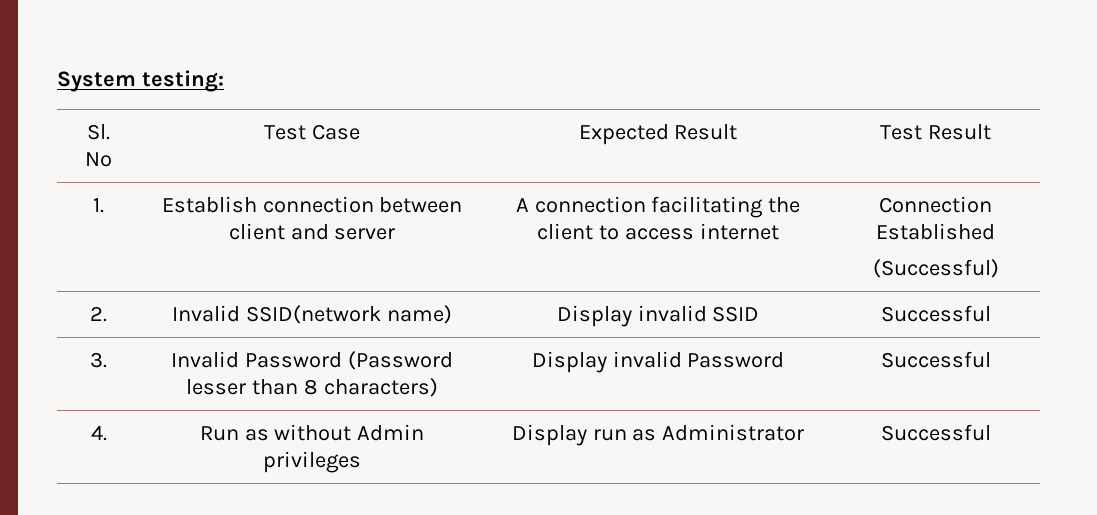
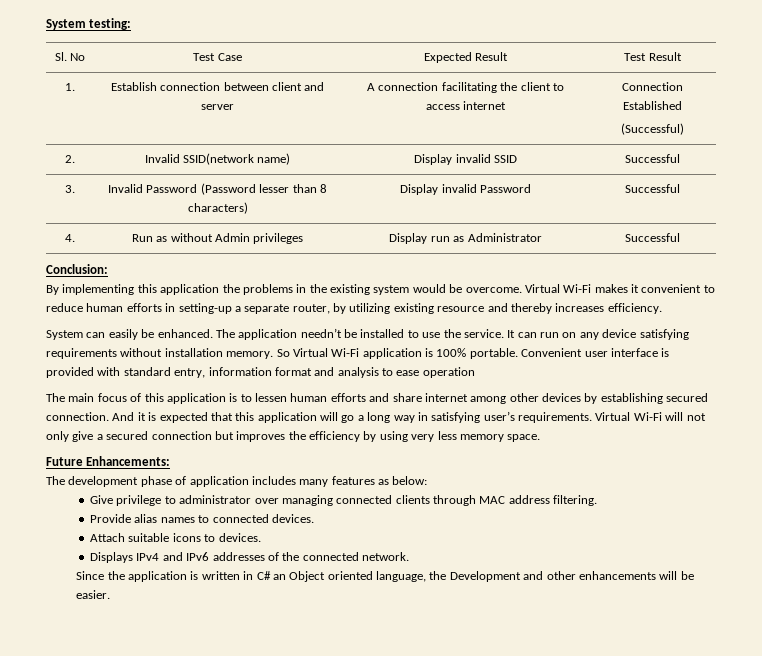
+ Conclusion:
+ By implementing this application the problems in the existing system would be overcome. Virtual Wi-Fi makes it convenient to reduce human efforts in setting-up a separate router, by utilizing existing resource and thereby increases efficiency.
+ System can easily be enhanced. The application needn’t be installed to use the service. It can run on any device satisfying requirements without installation memory. So Virtual Wi-Fi application is 100% portable. Convenient user interface is provided with standard entry, information format and analysis to ease operation
+ The main focus of this application is to lessen human efforts and share internet among other devices by establishing secured connection. And it is expected that this application will go a long way in satisfying user’s requirements. Virtual Wi-Fi will not only give a secured connection but improves the efficiency by using very less memory space.
+ Future Enhancements:
+ The development phase of application includes many features as below:
+ Give privilege to administrator over managing connected clients through MAC address filtering.
+ Provide alias names to connected devices.
+ Attach suitable icons to devices.
+ Displays IPv4 and IPv6 addresses of the connected network.
+ Since the application is written in C# an Object oriented language, the Development and other enhancements will be easier.

